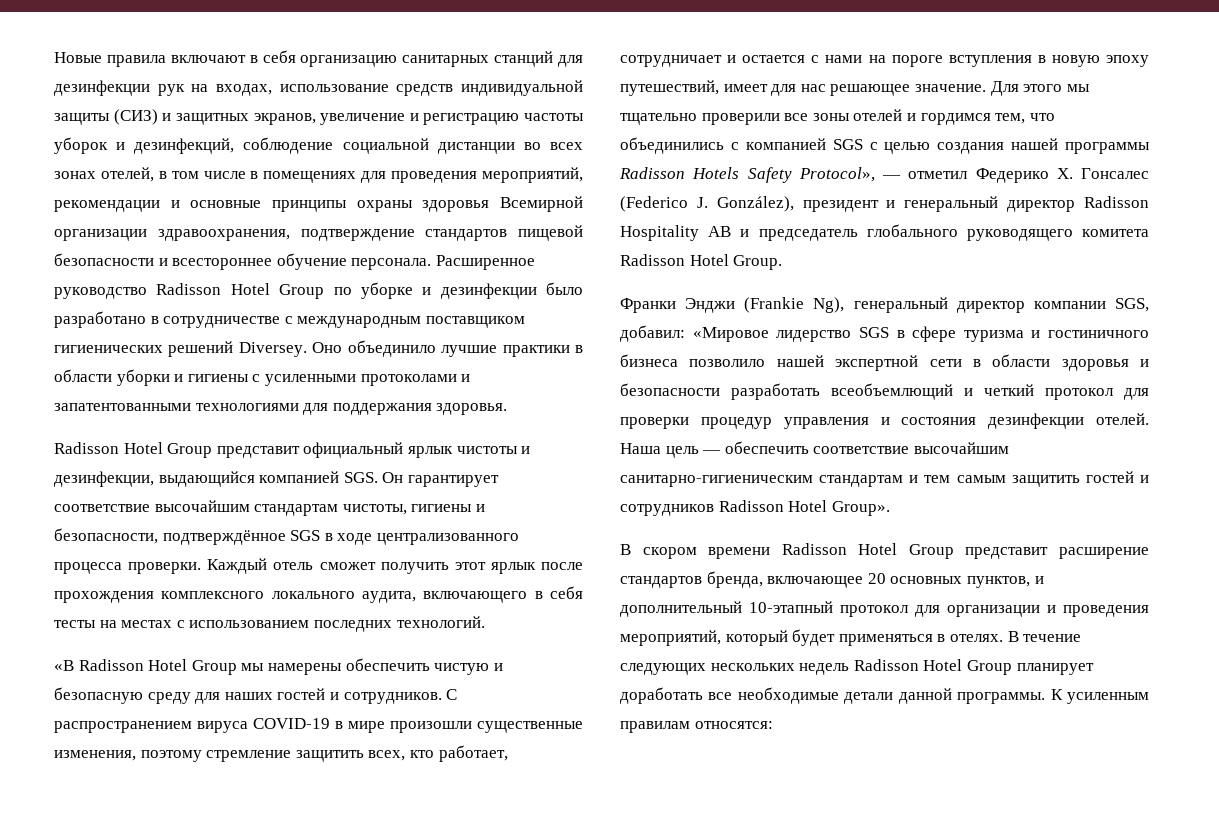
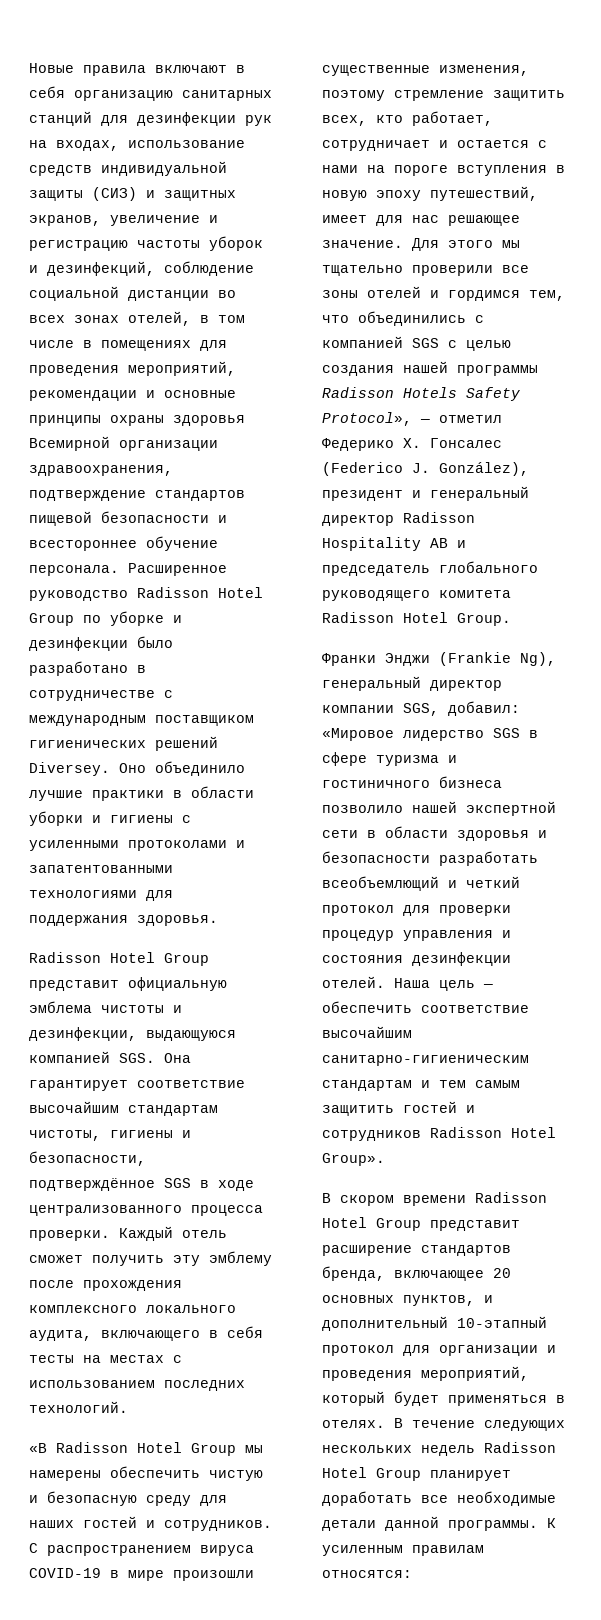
- Radisson Hotel Group представит официальный ярлык чистоты и дезинфекции, выдающийся компанией SGS. Он гарантирует соответствие высочайшим стандартам чистоты, гигиены и безопасности, подтверждённое SGS в ходе централизованного процесса проверки.
+ Radisson Hotel Group представит официальную эмблема чистоты и дезинфекции, выдающуюся компанией SGS. Она гарантирует соответствие высочайшим стандартам чистоты, гигиены и безопасности, подтверждённое SGS в ходе централизованного процесса проверки.
- Каждый отель сможет получить этот ярлык после прохождения комплексного локального аудита, включающего в себя тесты на местах с использованием последних технологий.
+ Каждый отель сможет получить эту эмблему после прохождения комплексного локального аудита, включающего в себя тесты на местах с использованием последних технологий.

